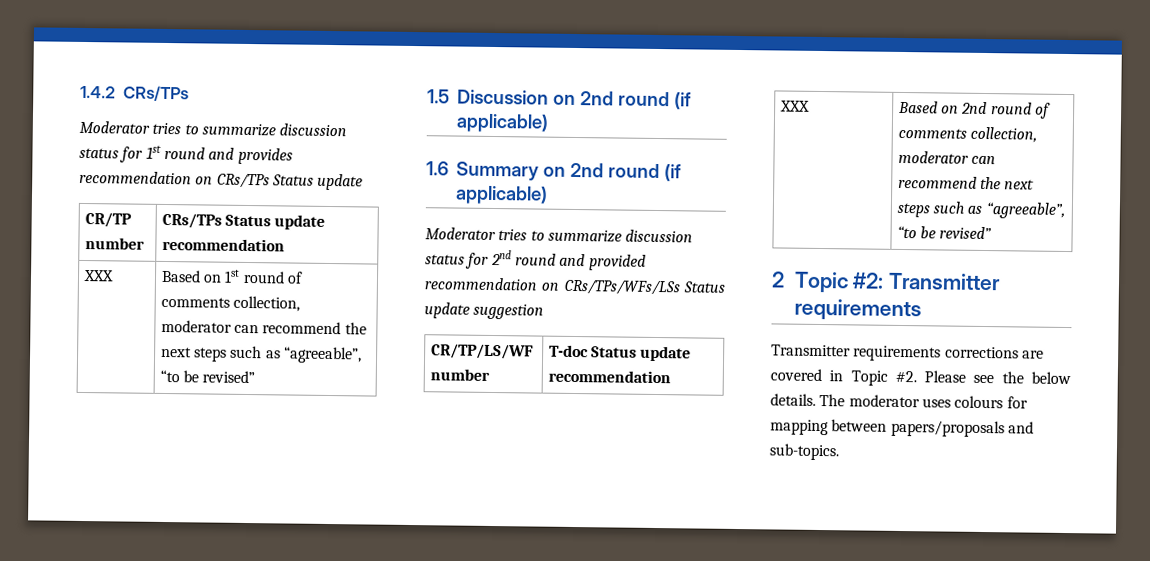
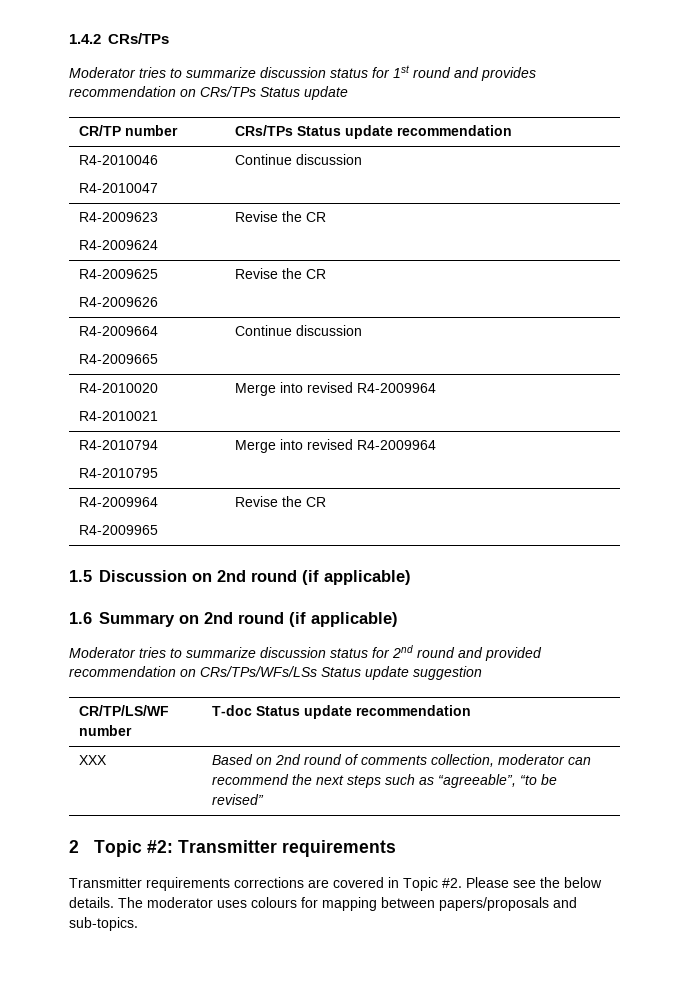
- XXX | Based on 1st round of comments collection, moderator can recommend the next steps such as “agreeable”, “to be revised”
+ R4-2010046
+ R4-2010047 | Continue discussion
+ R4-2009623
+ R4-2009624 | Revise the CR
+ R4-2009625
+ R4-2009626 | Revise the CR
+ R4-2009664
+ R4-2009665 | Continue discussion
+ R4-2010020
+ R4-2010021 | Merge into revised R4-2009964
+ R4-2010794
+ R4-2010795 | Merge into revised R4-2009964
+ R4-2009964
+ R4-2009965 | Revise the CR

